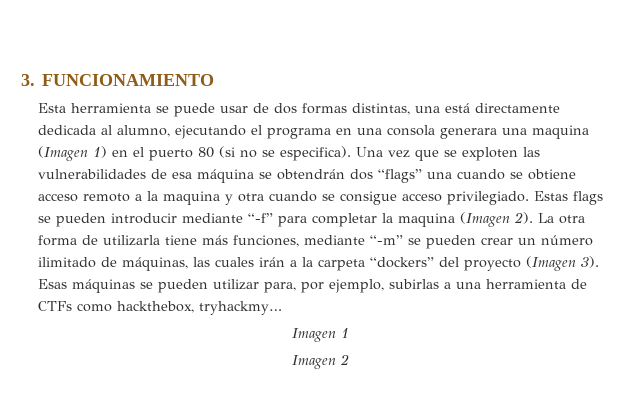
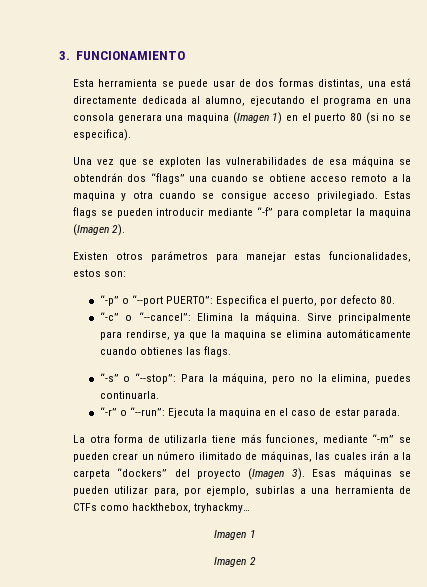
- Esta herramienta se puede usar de dos formas distintas, una está directamente dedicada al alumno, ejecutando el programa en una consola generara una maquina (Imagen 1) en el puerto 80 (si no se especifica). Una vez que se exploten las vulnerabilidades de esa máquina se obtendrán dos “flags” una cuando se obtiene acceso remoto a la maquina y otra cuando se consigue acceso privilegiado.
+ Esta herramienta se puede usar de dos formas distintas, una está directamente dedicada al alumno, ejecutando el programa en una consola generara una maquina (Imagen 1) en el puerto 80 (si no se especifica).
+ Una vez que se exploten las vulnerabilidades de esa máquina se obtendrán dos “flags” una cuando se obtiene acceso remoto a la maquina y otra cuando se consigue acceso privilegiado.
- Estas flags se pueden introducir mediante “-f” para completar la maquina (Imagen 2). La otra forma de utilizarla tiene más funciones, mediante “-m” se pueden crear un número ilimitado de máquinas, las cuales irán a la carpeta “dockers” del proyecto (Imagen 3).
+ Estas flags se pueden introducir mediante “-f” para completar la maquina (Imagen 2).
+ Existen otros parámetros para manejar estas funcionalidades, estos son:
+ “-p” o “--port PUERTO”: Especifica el puerto, por defecto 80.
+ “-c” o “--cancel”: Elimina la máquina. Sirve principalmente para rendirse, ya que la maquina se elimina automáticamente cuando obtienes las flags.
+ “-s” o “--stop”: Para la máquina, pero no la elimina, puedes continuarla.
+ “-r” o “--run”: Ejecuta la maquina en el caso de estar parada.
+ La otra forma de utilizarla tiene más funciones, mediante “-m” se pueden crear un número ilimitado de máquinas, las cuales irán a la carpeta “dockers” del proyecto (Imagen 3).

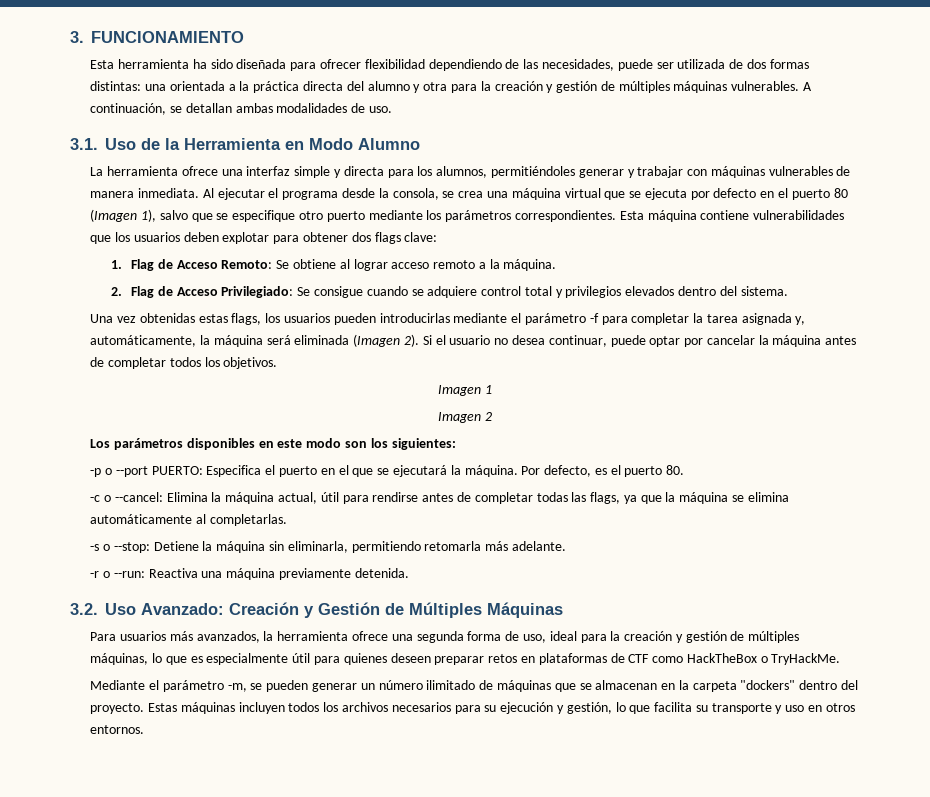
- Esta herramienta se puede usar de dos formas distintas, una está directamente dedicada al alumno, ejecutando el programa en una consola generara una maquina (Imagen 1) en el puerto 80 (si no se especifica).
- Una vez que se exploten las vulnerabilidades de esa máquina se obtendrán dos “flags” una cuando se obtiene acceso remoto a la maquina y otra cuando se consigue acceso privilegiado. Estas flags se pueden introducir mediante “-f” para completar la maquina (Imagen 2).
- Existen otros parámetros para manejar estas funcionalidades, estos son:
- “-p” o “--port PUERTO”: Especifica el puerto, por defecto 80.
- “-c” o “--cancel”: Elimina la máquina. Sirve principalmente para rendirse, ya que la maquina se elimina automáticamente cuando obtienes las flags.
- “-s” o “--stop”: Para la máquina, pero no la elimina, puedes continuarla.
- “-r” o “--run”: Ejecuta la maquina en el caso de estar parada.
- La otra forma de utilizarla tiene más funciones, mediante “-m” se pueden crear un número ilimitado de máquinas, las cuales irán a la carpeta “dockers” del proyecto (Imagen 3). Esas máquinas se pueden utilizar para, por ejemplo, subirlas a una herramienta de CTFs como hackthebox, tryhackmy…
+ Esta herramienta ha sido diseñada para ofrecer flexibilidad dependiendo de las necesidades, puede ser utilizada de dos formas distintas: una orientada a la práctica directa del alumno y otra para la creación y gestión de múltiples máquinas vulnerables. A continuación, se detallan ambas modalidades de uso.
+ 3.1. Uso de la Herramienta en Modo Alumno
+ La herramienta ofrece una interfaz simple y directa para los alumnos, permitiéndoles generar y trabajar con máquinas vulnerables de manera inmediata. Al ejecutar el programa desde la consola, se crea una máquina virtual que se ejecuta por defecto en el puerto 80 (Imagen 1), salvo que se especifique otro puerto mediante los parámetros correspondientes. Esta máquina contiene vulnerabilidades que los usuarios deben explotar para obtener dos flags clave:
+ 1. Flag de Acceso Remoto: Se obtiene al lograr acceso remoto a la máquina.
+ 2. Flag de Acceso Privilegiado: Se consigue cuando se adquiere control total y privilegios elevados dentro del sistema.
+ Una vez obtenidas estas flags, los usuarios pueden introducirlas mediante el parámetro -f para completar la tarea asignada y, automáticamente, la máquina será eliminada (Imagen 2). Si el usuario no desea continuar, puede optar por cancelar la máquina antes de completar todos los objetivos.
  Imagen 1
  Imagen 2
+ Los parámetros disponibles en este modo son los siguientes:
+ -p o --port PUERTO: Especifica el puerto en el que se ejecutará la máquina. Por defecto, es el puerto 80.
+ -c o --cancel: Elimina la máquina actual, útil para rendirse antes de completar todas las flags, ya que la máquina se elimina automáticamente al completarlas.
+ -s o --stop: Detiene la máquina sin eliminarla, permitiendo retomarla más adelante.
+ -r o --run: Reactiva una máquina previamente detenida.
+ 3.2. Uso Avanzado: Creación y Gestión de Múltiples Máquinas
+ Para usuarios más avanzados, la herramienta ofrece una segunda forma de uso, ideal para la creación y gestión de múltiples máquinas, lo que es especialmente útil para quienes deseen preparar retos en plataformas de CTF como HackTheBox o TryHackMe.
+ Mediante el parámetro -m, se pueden generar un número ilimitado de máquinas que se almacenan en la carpeta "dockers" dentro del proyecto. Estas máquinas incluyen todos los archivos necesarios para su ejecución y gestión, lo que facilita su transporte y uso en otros entornos.

